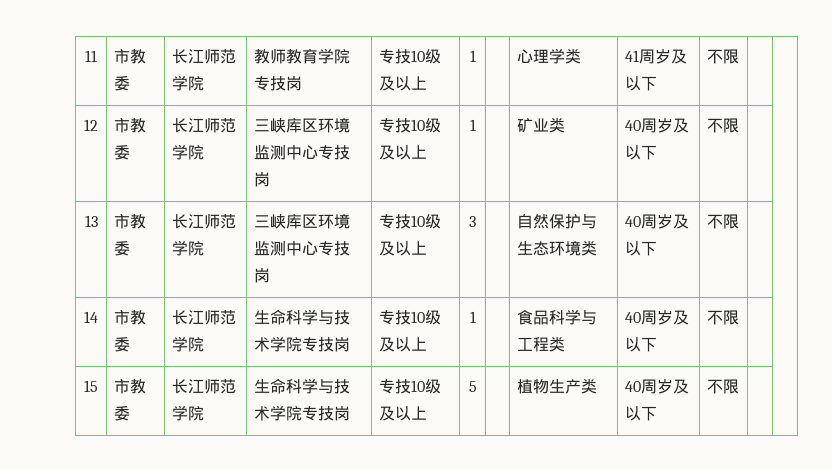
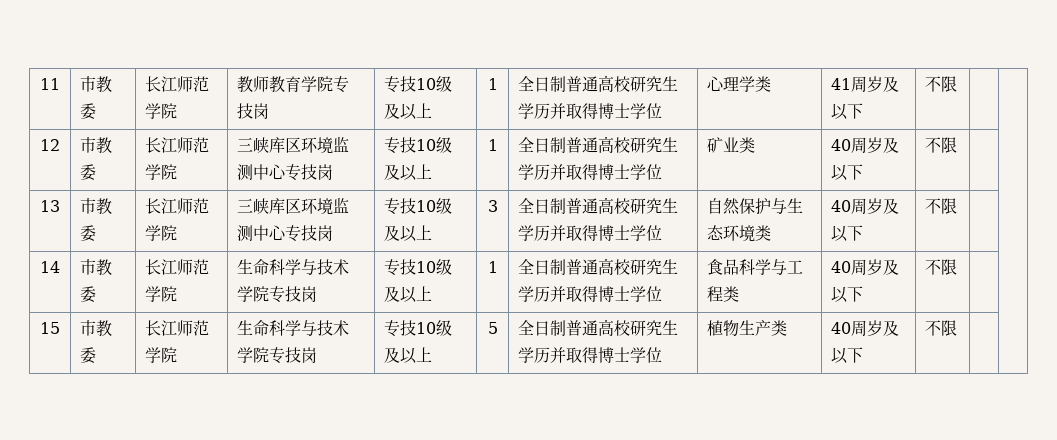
- 11 | 市教委 | 长江师范学院 | 教师教育学院专技岗 | 专技10级及以上 | 1 | | 心理学类 | 41周岁及以下 | 不限 | |
+ 11 | 市教委 | 长江师范学院 | 教师教育学院专技岗 | 专技10级及以上 | 1 | 全日制普通高校研究生学历并取得博士学位 | 心理学类 | 41周岁及以下 | 不限 | |
- 12 | 市教委 | 长江师范学院 | 三峡库区环境监测中心专技岗 | 专技10级及以上 | 1 | | 矿业类 | 40周岁及以下 | 不限 | |
+ 12 | 市教委 | 长江师范学院 | 三峡库区环境监测中心专技岗 | 专技10级及以上 | 1 | 全日制普通高校研究生学历并取得博士学位 | 矿业类 | 40周岁及以下 | 不限 | |
- 13 | 市教委 | 长江师范学院 | 三峡库区环境监测中心专技岗 | 专技10级及以上 | 3 | | 自然保护与生态环境类 | 40周岁及以下 | 不限 | |
+ 13 | 市教委 | 长江师范学院 | 三峡库区环境监测中心专技岗 | 专技10级及以上 | 3 | 全日制普通高校研究生学历并取得博士学位 | 自然保护与生态环境类 | 40周岁及以下 | 不限 | |
- 14 | 市教委 | 长江师范学院 | 生命科学与技术学院专技岗 | 专技10级及以上 | 1 | | 食品科学与工程类 | 40周岁及以下 | 不限 | |
+ 14 | 市教委 | 长江师范学院 | 生命科学与技术学院专技岗 | 专技10级及以上 | 1 | 全日制普通高校研究生学历并取得博士学位 | 食品科学与工程类 | 40周岁及以下 | 不限 | |
- 15 | 市教委 | 长江师范学院 | 生命科学与技术学院专技岗 | 专技10级及以上 | 5 | | 植物生产类 | 40周岁及以下 | 不限 | |
+ 15 | 市教委 | 长江师范学院 | 生命科学与技术学院专技岗 | 专技10级及以上 | 5 | 全日制普通高校研究生学历并取得博士学位 | 植物生产类 | 40周岁及以下 | 不限 | |

